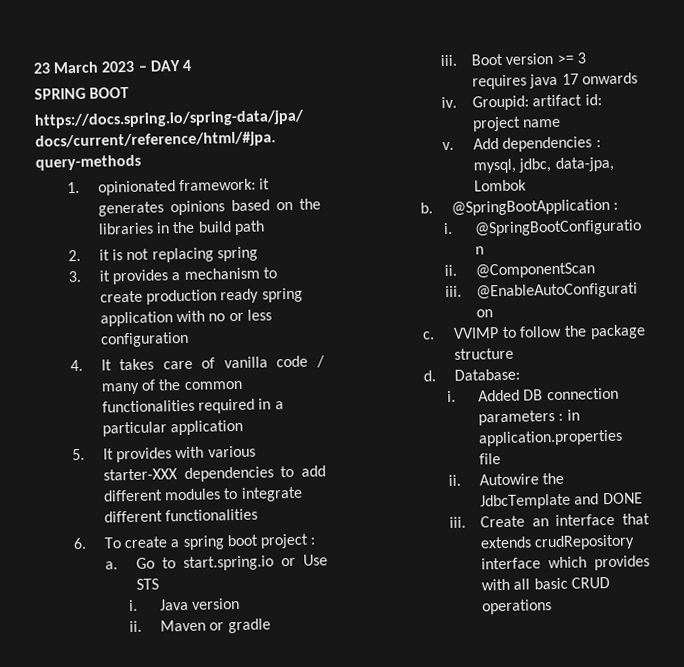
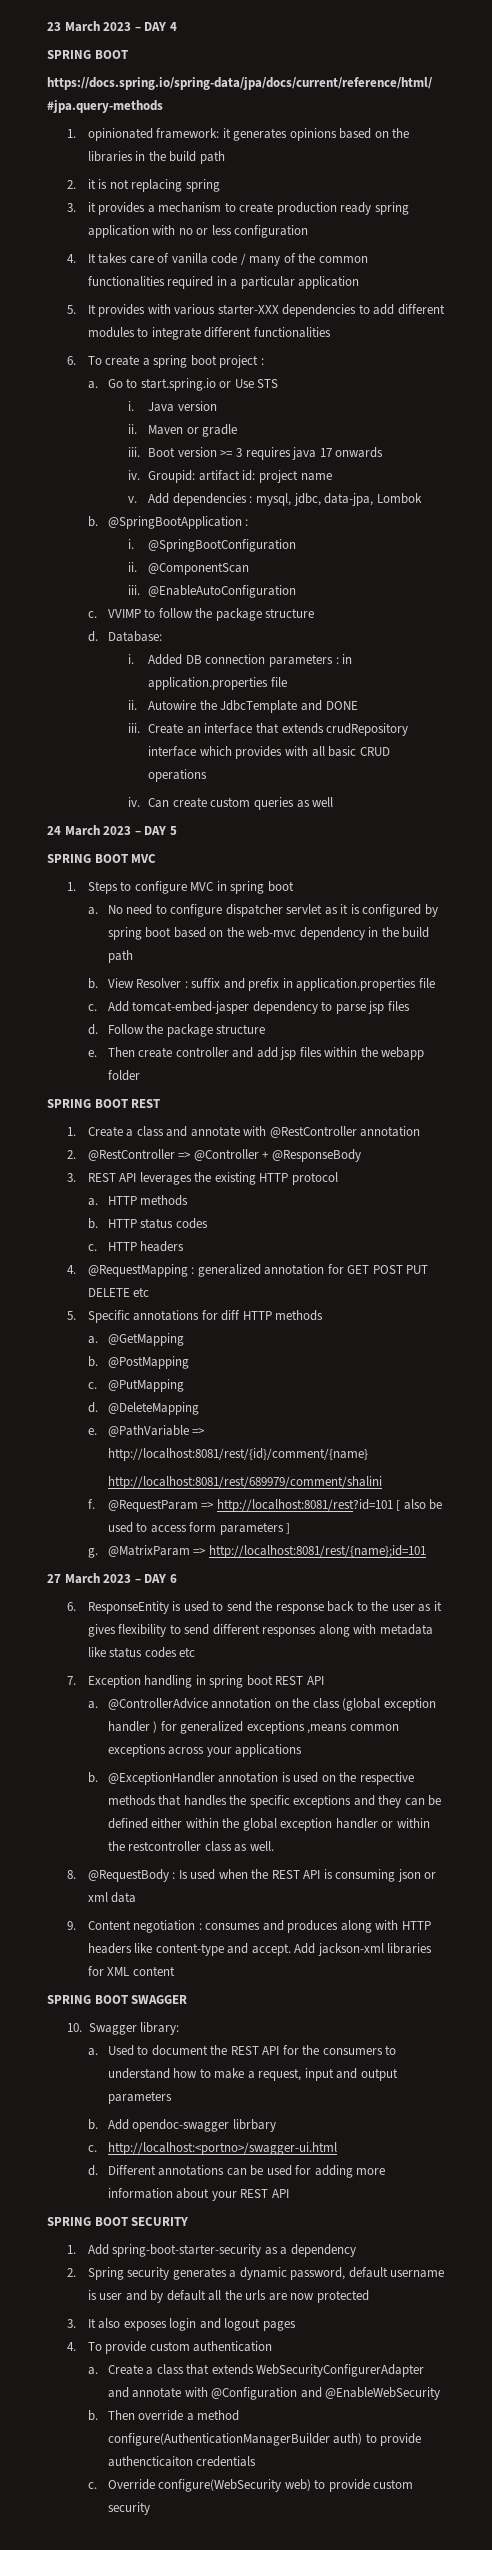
+ iv. Can create custom queries as well
+ 24 March 2023 – DAY 5
+ SPRING BOOT MVC
+ 1. Steps to configure MVC in spring boot
+ a. No need to configure dispatcher servlet as it is configured by spring boot based on the web-mvc dependency in the build path
+ b. View Resolver : suffix and prefix in application.properties file
+ c. Add tomcat-embed-jasper dependency to parse jsp files
+ d. Follow the package structure
+ e. Then create controller and add jsp files within the webapp folder
+ SPRING BOOT REST
+ 1. Create a class and annotate with @RestController annotation
+ 2. @RestController => @Controller + @ResponseBody
+ 3. REST API leverages the existing HTTP protocol
+ a. HTTP methods
+ b. HTTP status codes
+ c. HTTP headers
+ 4. @RequestMapping : generalized annotation for GET POST PUT DELETE etc
+ 5. Specific annotations for diff HTTP methods
+ a. @GetMapping
+ b. @PostMapping
+ c. @PutMapping
+ d. @DeleteMapping
+ e. @PathVariable => http://localhost:8081/rest/{id}/comment/{name}
+ http://localhost:8081/rest/689979/comment/shalini
+ f. @RequestParam => http://localhost:8081/rest?id=101 [ also be used to access form parameters ]
+ g. @MatrixParam => http://localhost:8081/rest/{name};id=101
+ 27 March 2023 – DAY 6
+ 6. ResponseEntity is used to send the response back to the user as it gives flexibility to send different responses along with metadata like status codes etc
+ 7. Exception handling in spring boot REST API
+ a. @ControllerAdvice annotation on the class (global exception handler ) for generalized exceptions ,means common exceptions across your applications
+ b. @ExceptionHandler annotation is used on the respective methods that handles the specific exceptions and they can be defined either within the global exception handler or within the restcontroller class as well.
+ 8. @RequestBody : Is used when the REST API is consuming json or xml data
+ 9. Content negotiation : consumes and produces along with HTTP headers like content-type and accept. Add jackson-xml libraries for XML content
+ SPRING BOOT SWAGGER
+ 10. Swagger library:
+ a. Used to document the REST API for the consumers to understand how to make a request, input and output parameters
+ b. Add opendoc-swagger librbary
+ c. http://localhost:<portno>/swagger-ui.html
+ d. Different annotations can be used for adding more information about your REST API
+ SPRING BOOT SECURITY
+ 1. Add spring-boot-starter-security as a dependency
+ 2. Spring security generates a dynamic password, default username is user and by default all the urls are now protected
+ 3. It also exposes login and logout pages
+ 4. To provide custom authentication
+ a. Create a class that extends WebSecurityConfigurerAdapter and annotate with @Configuration and @EnableWebSecurity
+ b. Then override a method configure(AuthenticationManagerBuilder auth) to provide authencticaiton credentials
+ c. Override configure(WebSecurity web) to provide custom security

